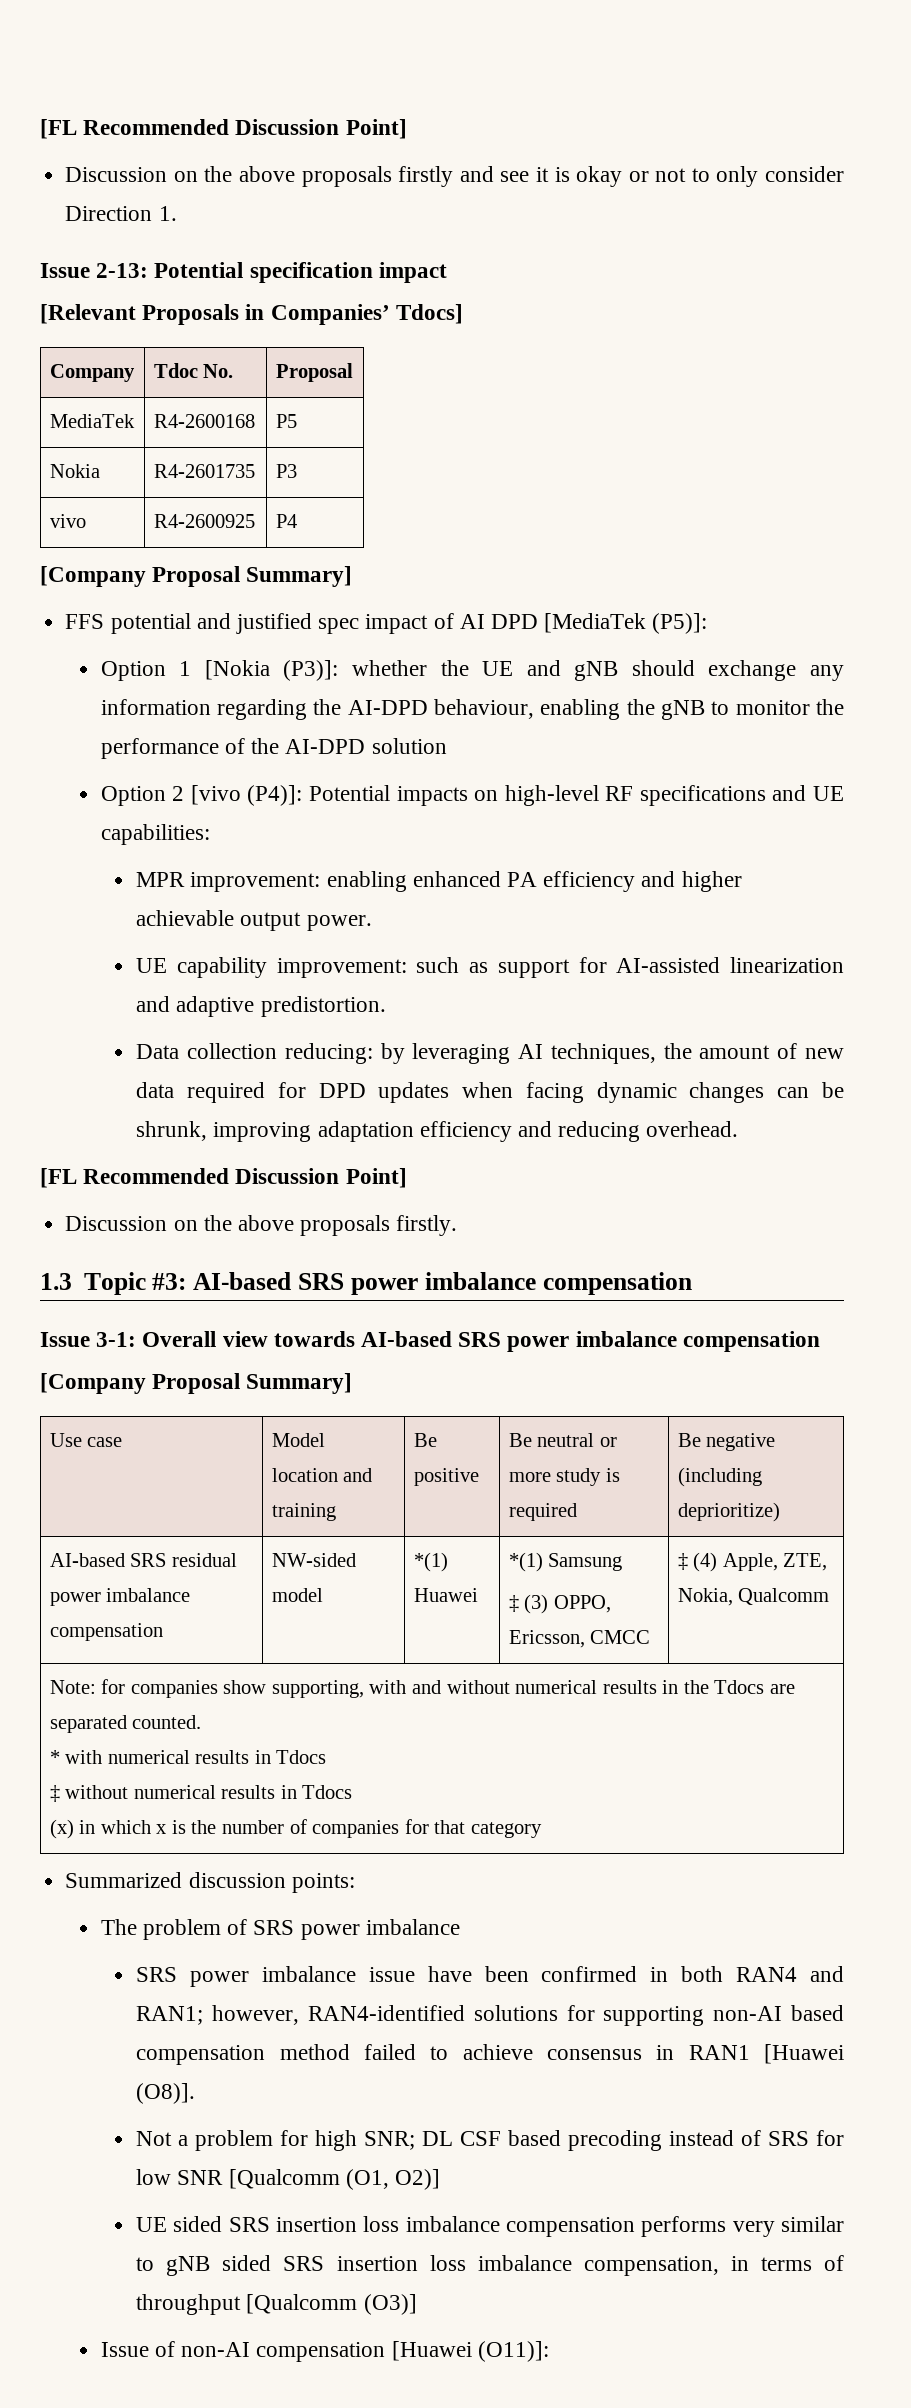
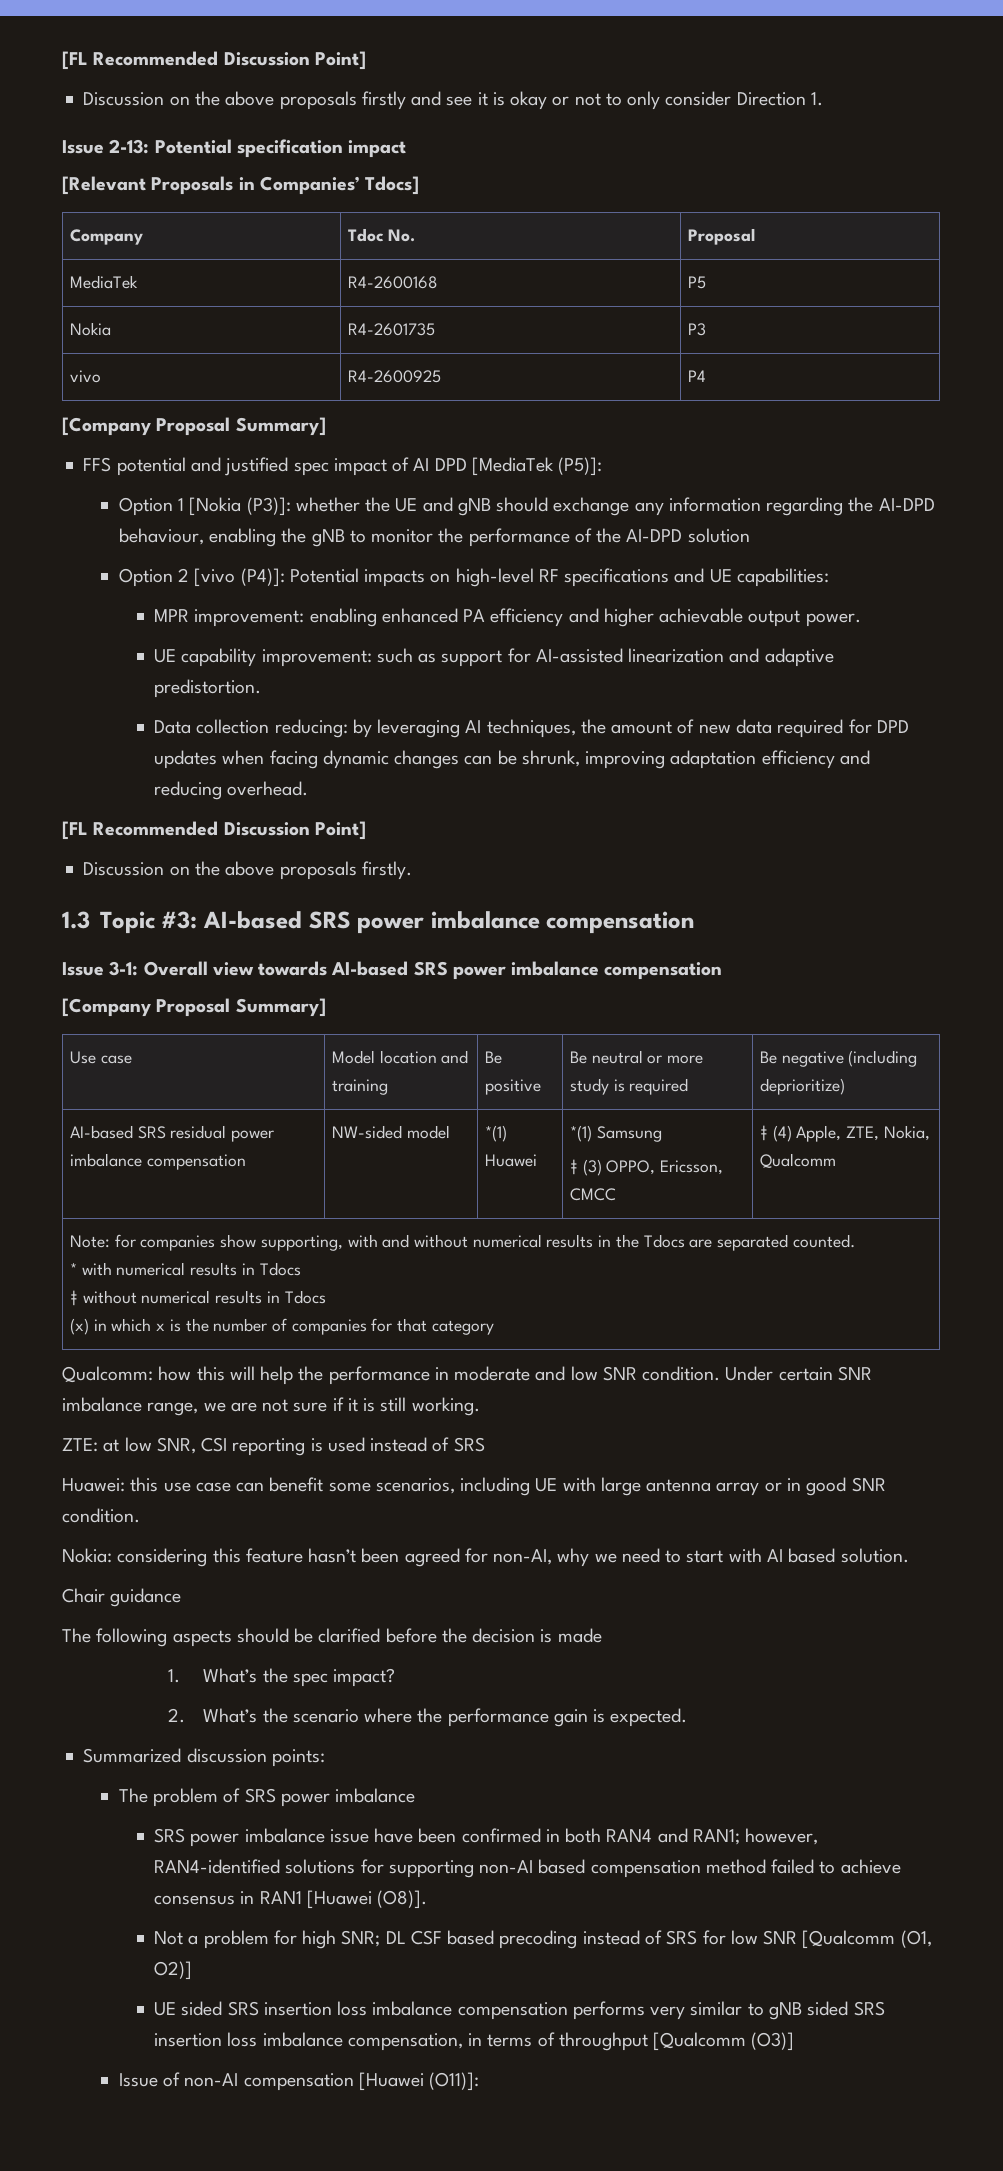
+ Qualcomm: how this will help the performance in moderate and low SNR condition. Under certain SNR imbalance range, we are not sure if it is still working.
+ ZTE: at low SNR, CSI reporting is used instead of SRS
+ Huawei: this use case can benefit some scenarios, including UE with large antenna array or in good SNR condition.
+ Nokia: considering this feature hasn’t been agreed for non-AI, why we need to start with AI based solution.
+ Chair guidance
+ The following aspects should be clarified before the decision is made
+ 1. What’s the spec impact?
+ 2. What’s the scenario where the performance gain is expected.

